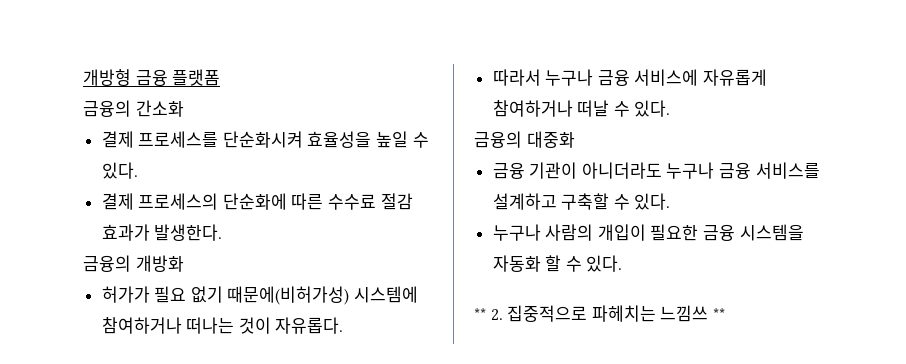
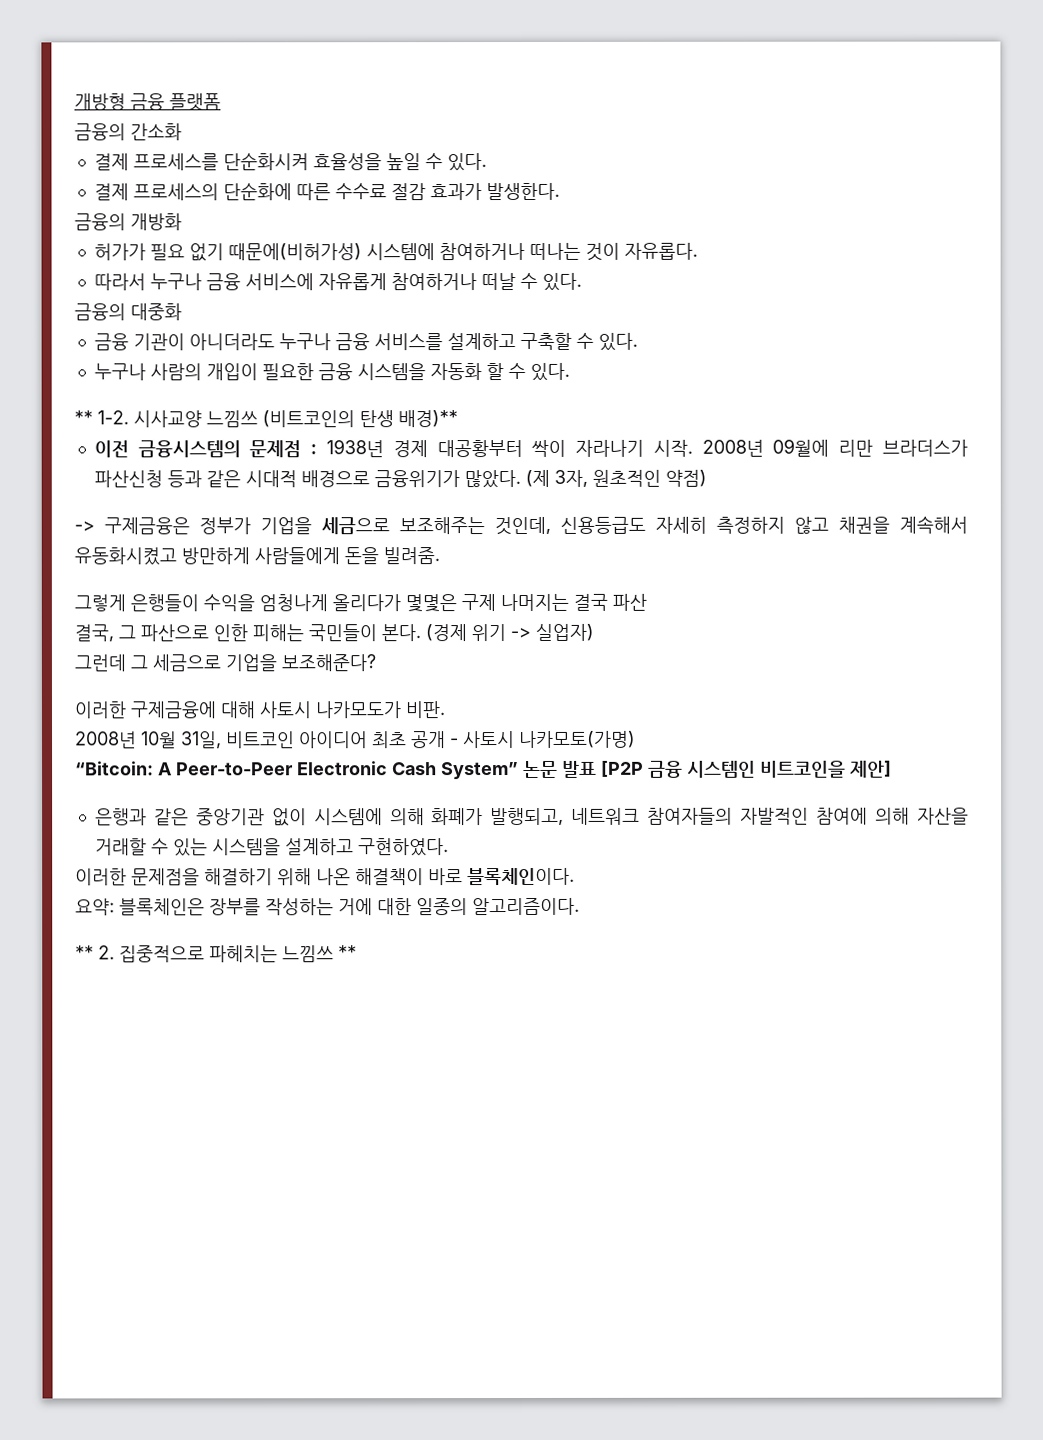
+ ** 1-2. 시사교양 느낌쓰 (비트코인의 탄생 배경)**
+ 이전 금융시스템의 문제점 : 1938년 경제 대공황부터 싹이 자라나기 시작. 2008년 09월에 리만 브라더스가 파산신청 등과 같은 시대적 배경으로 금융위기가 많았다. (제 3자, 원초적인 약점)
+ -> 구제금융은 정부가 기업을 세금으로 보조해주는 것인데, 신용등급도 자세히 측정하지 않고 채권을 계속해서 유동화시켰고 방만하게 사람들에게 돈을 빌려줌.
+ 그렇게 은행들이 수익을 엄청나게 올리다가 몇몇은 구제 나머지는 결국 파산
+ 결국, 그 파산으로 인한 피해는 국민들이 본다. (경제 위기 -> 실업자)
+ 그런데 그 세금으로 기업을 보조해준다?
+ 이러한 구제금융에 대해 사토시 나카모도가 비판.
+ 2008년 10월 31일, 비트코인 아이디어 최초 공개 - 사토시 나카모토(가명)
+ “Bitcoin: A Peer-to-Peer Electronic Cash System” 논문 발표 [P2P 금융 시스템인 비트코인을 제안]
+ 은행과 같은 중앙기관 없이 시스템에 의해 화폐가 발행되고, 네트워크 참여자들의 자발적인 참여에 의해 자산을 거래할 수 있는 시스템을 설계하고 구현하였다.
+ 이러한 문제점을 해결하기 위해 나온 해결책이 바로 블록체인이다.
+ 요약: 블록체인은 장부를 작성하는 거에 대한 일종의 알고리즘이다.

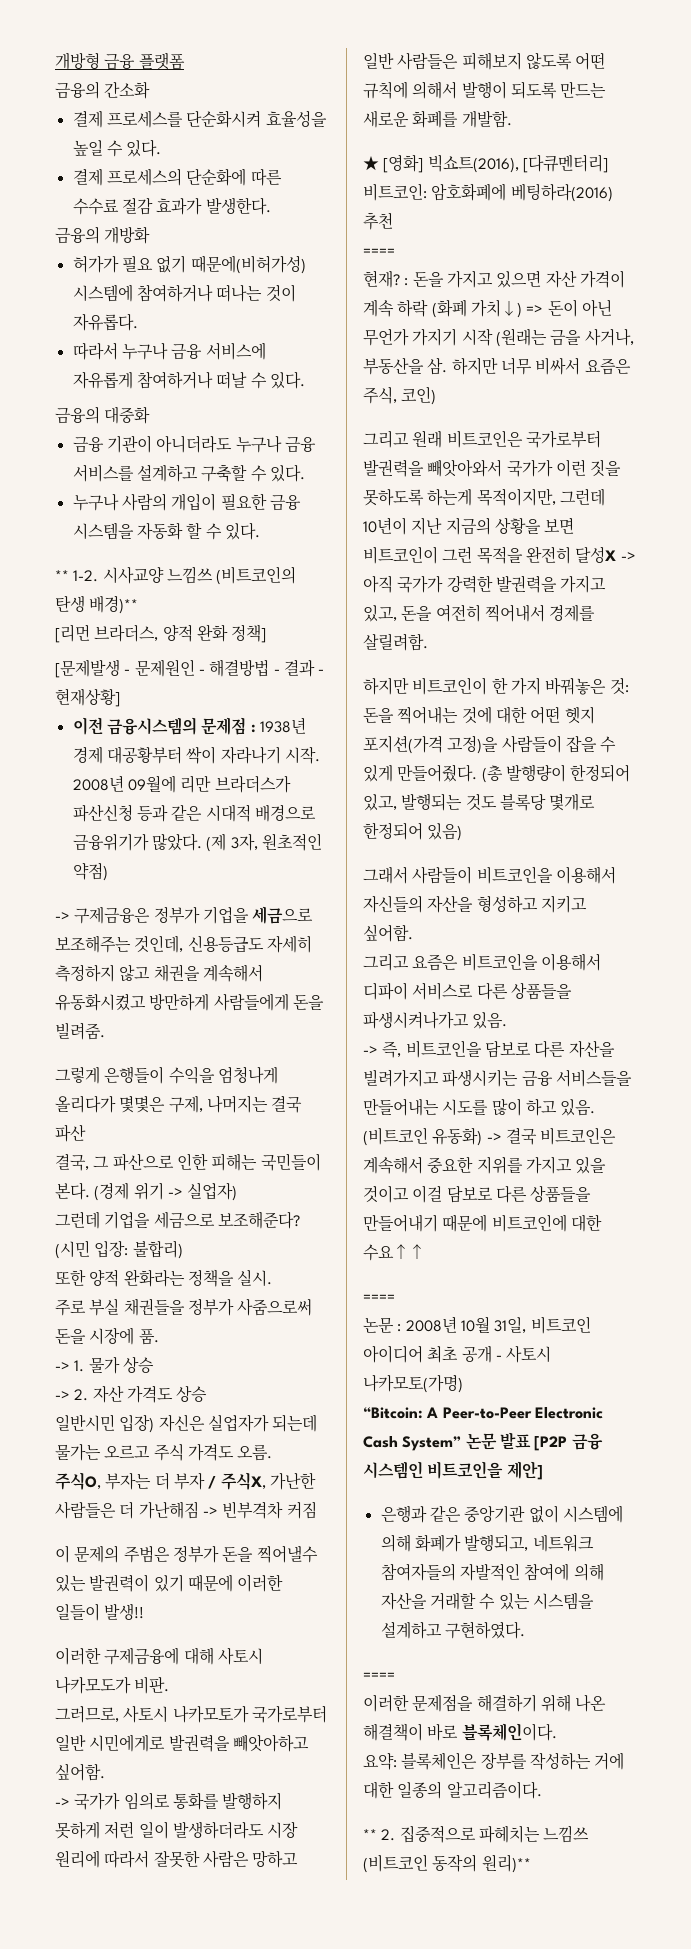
+ [리먼 브라더스, 양적 완화 정책]
+ [문제발생 - 문제원인 - 해결방법 - 결과 - 현재상황]
- 그렇게 은행들이 수익을 엄청나게 올리다가 몇몇은 구제 나머지는 결국 파산
+ 그렇게 은행들이 수익을 엄청나게 올리다가 몇몇은 구제, 나머지는 결국 파산
- 그런데 그 세금으로 기업을 보조해준다?
+ 그런데 기업을 세금으로 보조해준다? (시민 입장: 불합리)
+ 또한 양적 완화라는 정책을 실시.
+ 주로 부실 채권들을 정부가 사줌으로써 돈을 시장에 품.
+ -> 1. 물가 상승
+ -> 2. 자산 가격도 상승
+ 일반시민 입장) 자신은 실업자가 되는데 물가는 오르고 주식 가격도 오름.
+ 주식O, 부자는 더 부자 / 주식X, 가난한 사람들은 더 가난해짐 -> 빈부격차 커짐
+ 이 문제의 주범은 정부가 돈을 찍어낼수 있는 발권력이 있기 때문에 이러한 일들이 발생!!
- 2008년 10월 31일, 비트코인 아이디어 최초 공개 - 사토시 나카모토(가명)
+ 그러므로, 사토시 나카모토가 국가로부터 일반 시민에게로 발권력을 빼앗아하고 싶어함.
+ -> 국가가 임의로 통화를 발행하지 못하게 저런 일이 발생하더라도 시장 원리에 따라서 잘못한 사람은 망하고 일반 사람들은 피해보지 않도록 어떤 규칙에 의해서 발행이 되도록 만드는 새로운 화폐를 개발함.
+ ★ [영화] 빅쇼트(2016), [다큐멘터리] 비트코인: 암호화폐에 베팅하라(2016) 추천
+ ====
+ 현재? : 돈을 가지고 있으면 자산 가격이 계속 하락 (화폐 가치↓) => 돈이 아닌 무언가 가지기 시작 (원래는 금을 사거나, 부동산을 삼. 하지만 너무 비싸서 요즘은 주식, 코인)
+ 그리고 원래 비트코인은 국가로부터 발권력을 빼앗아와서 국가가 이런 짓을 못하도록 하는게 목적이지만, 그런데 10년이 지난 지금의 상황을 보면 비트코인이 그런 목적을 완전히 달성X -> 아직 국가가 강력한 발권력을 가지고 있고, 돈을 여전히 찍어내서 경제를 살릴려함.
+ 하지만 비트코인이 한 가지 바꿔놓은 것: 돈을 찍어내는 것에 대한 어떤 헷지 포지션(가격 고정)을 사람들이 잡을 수 있게 만들어줬다. (총 발행량이 한정되어 있고, 발행되는 것도 블록당 몇개로 한정되어 있음)
+ 그래서 사람들이 비트코인을 이용해서 자신들의 자산을 형성하고 지키고 싶어함.
+ 그리고 요즘은 비트코인을 이용해서 디파이 서비스로 다른 상품들을 파생시켜나가고 있음.
+ -> 즉, 비트코인을 담보로 다른 자산을 빌려가지고 파생시키는 금융 서비스들을 만들어내는 시도를 많이 하고 있음. (비트코인 유동화) -> 결국 비트코인은 계속해서 중요한 지위를 가지고 있을 것이고 이걸 담보로 다른 상품들을 만들어내기 때문에 비트코인에 대한 수요↑↑
+ ====
+ 논문 : 2008년 10월 31일, 비트코인 아이디어 최초 공개 - 사토시 나카모토(가명)
  은행과 같은 중앙기관 없이 시스템에 의해 화폐가 발행되고, 네트워크 참여자들의 자발적인 참여에 의해 자산을 거래할 수 있는 시스템을 설계하고 구현하였다.
+ ====
- ** 2. 집중적으로 파헤치는 느낌쓰 **
+ ** 2. 집중적으로 파헤치는 느낌쓰 (비트코인 동작의 원리)**

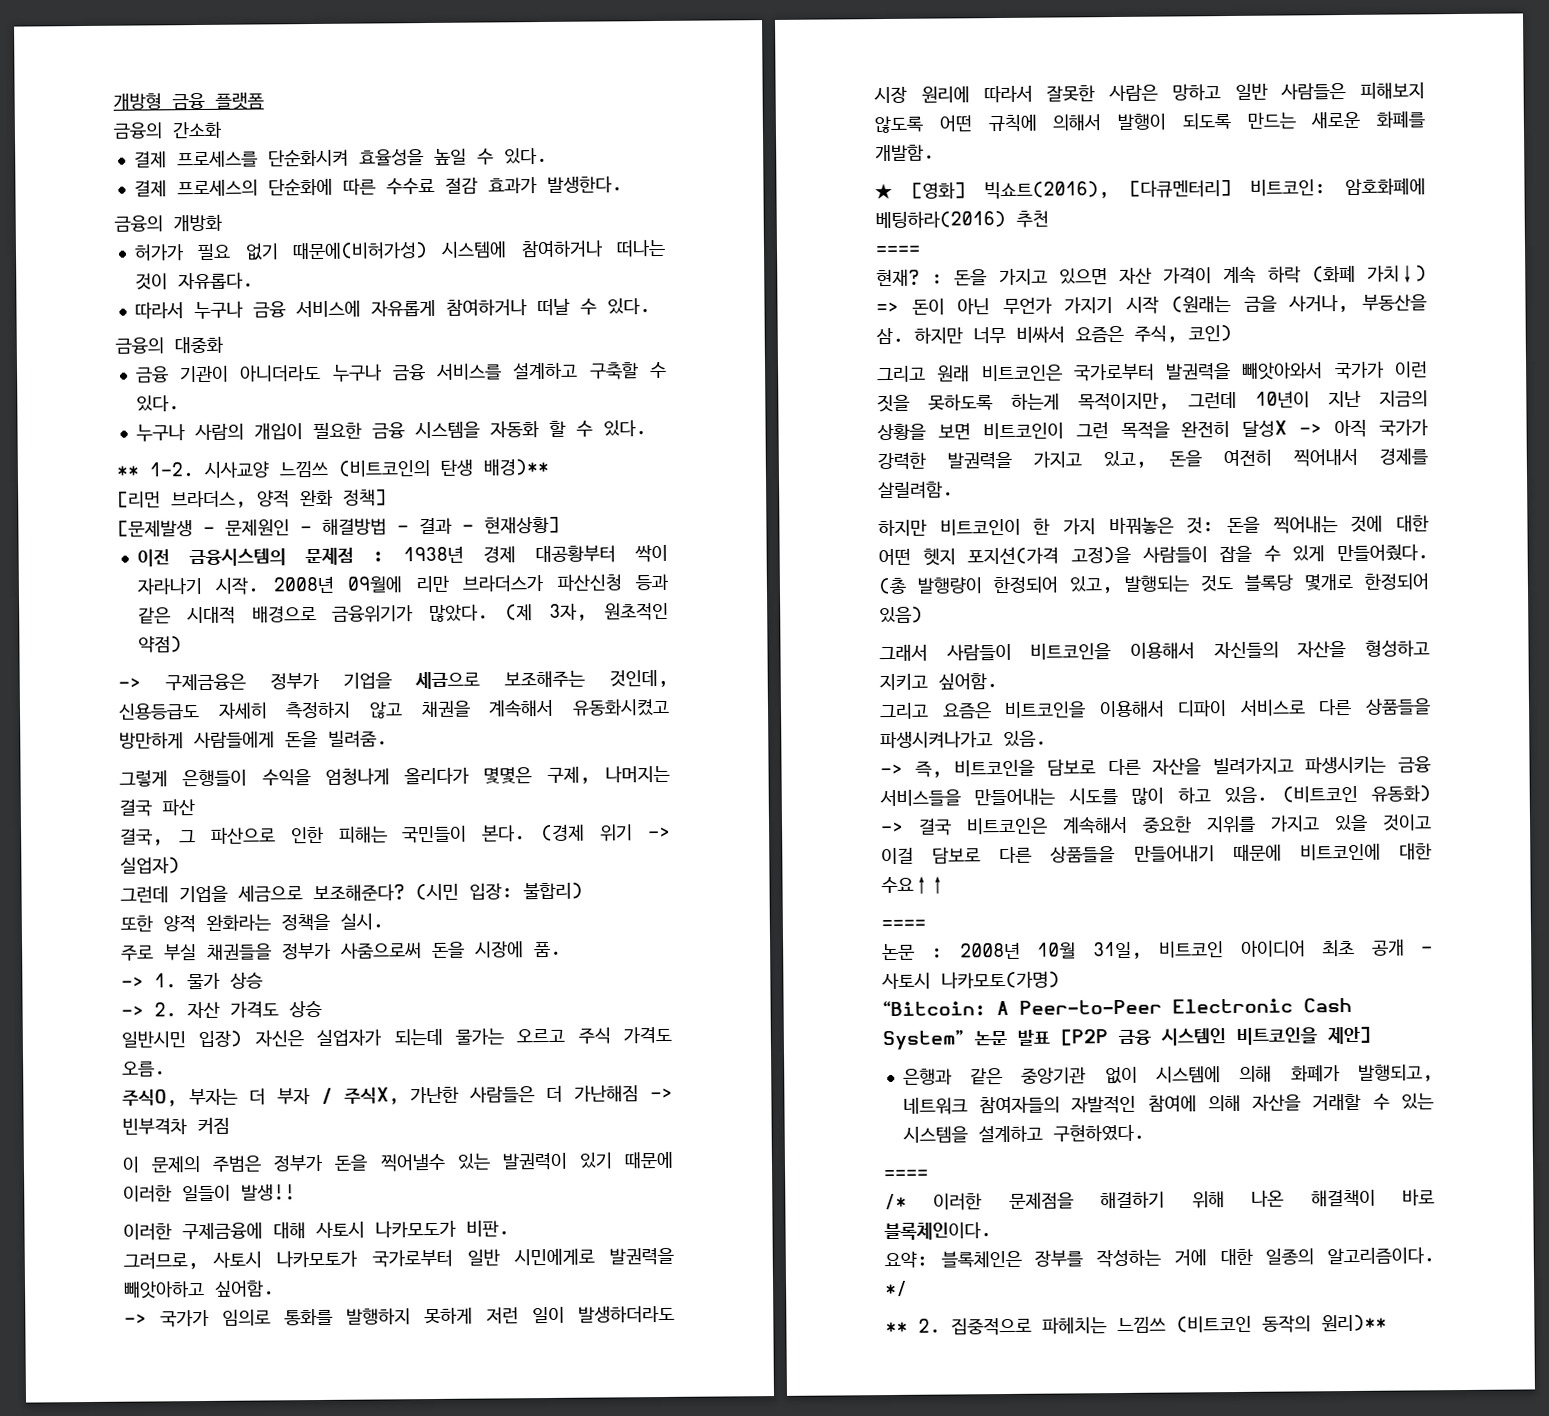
- 이러한 문제점을 해결하기 위해 나온 해결책이 바로 블록체인이다.
+ /* 이러한 문제점을 해결하기 위해 나온 해결책이 바로 블록체인이다.
+ */

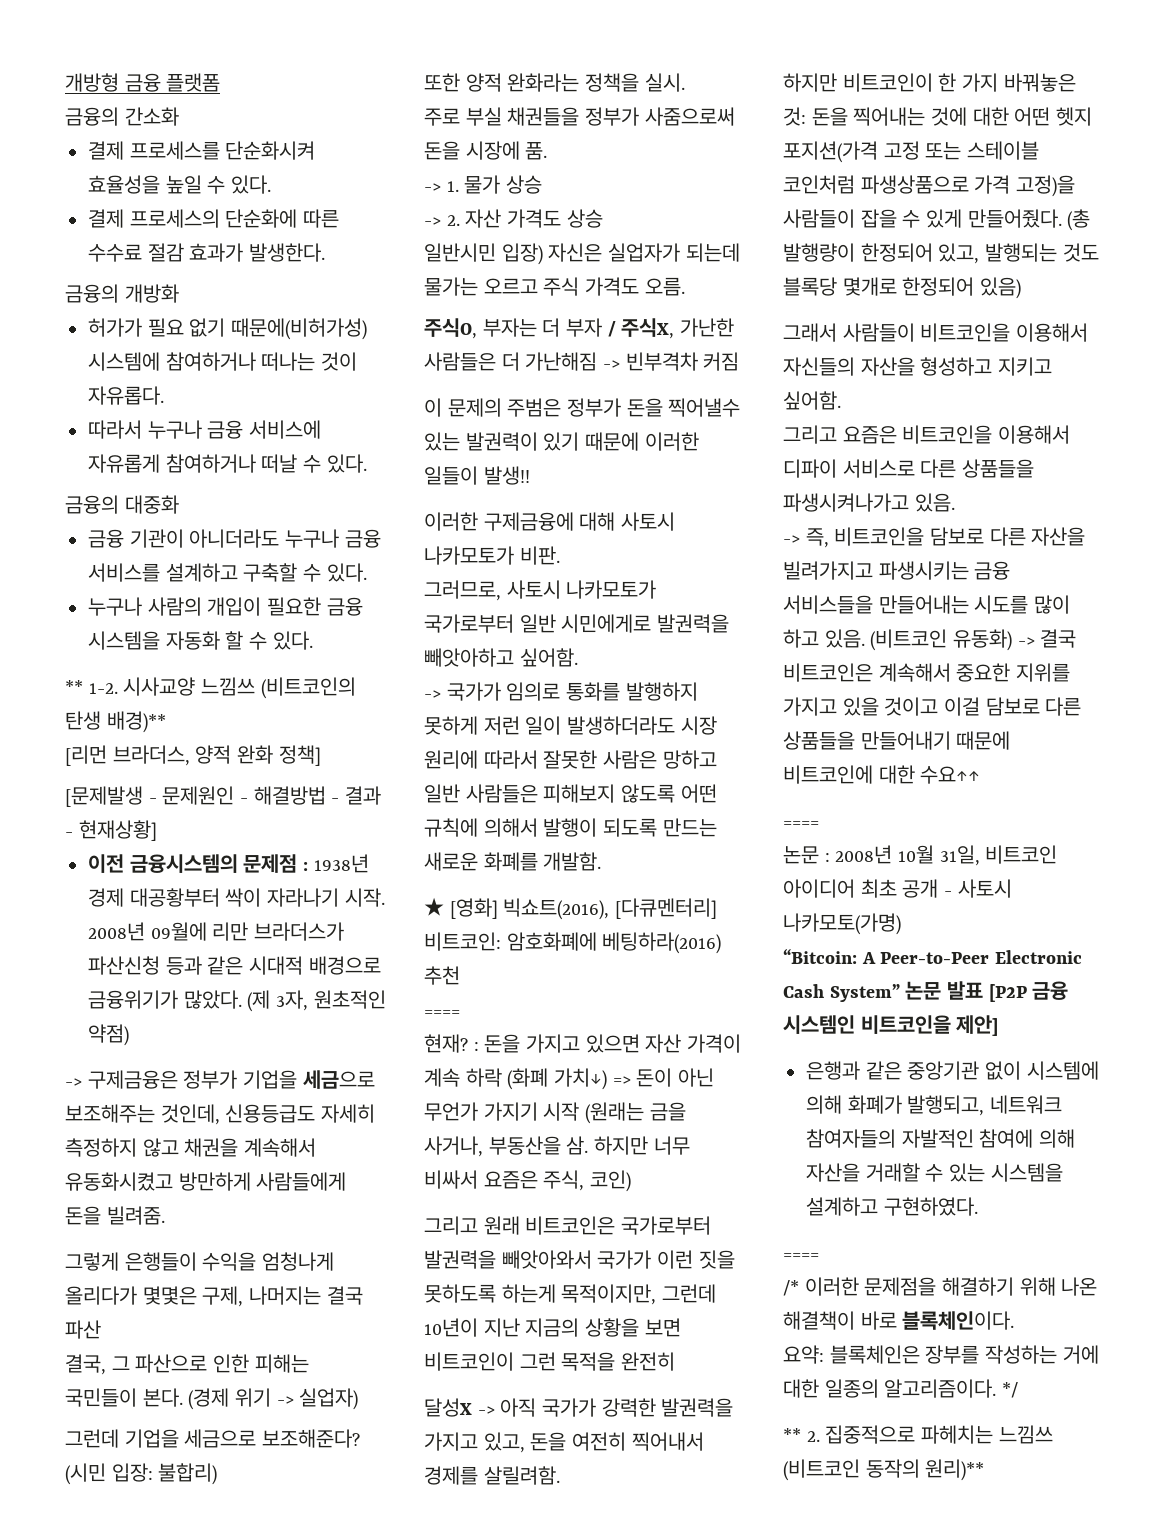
- 이러한 구제금융에 대해 사토시 나카모도가 비판.
+ 이러한 구제금융에 대해 사토시 나카모토가 비판.
- 그리고 원래 비트코인은 국가로부터 발권력을 빼앗아와서 국가가 이런 짓을 못하도록 하는게 목적이지만, 그런데 10년이 지난 지금의 상황을 보면 비트코인이 그런 목적을 완전히 달성X -> 아직 국가가 강력한 발권력을 가지고 있고, 돈을 여전히 찍어내서 경제를 살릴려함.
+ 그리고 원래 비트코인은 국가로부터 발권력을 빼앗아와서 국가가 이런 짓을 못하도록 하는게 목적이지만, 그런데 10년이 지난 지금의 상황을 보면 비트코인이 그런 목적을 완전히
+ 달성X -> 아직 국가가 강력한 발권력을 가지고 있고, 돈을 여전히 찍어내서 경제를 살릴려함.
- 하지만 비트코인이 한 가지 바꿔놓은 것: 돈을 찍어내는 것에 대한 어떤 헷지 포지션(가격 고정)을 사람들이 잡을 수 있게 만들어줬다.
+ 하지만 비트코인이 한 가지 바꿔놓은 것: 돈을 찍어내는 것에 대한 어떤 헷지 포지션(가격 고정 또는 스테이블 코인처럼 파생상품으로 가격 고정)을 사람들이 잡을 수 있게 만들어줬다.

